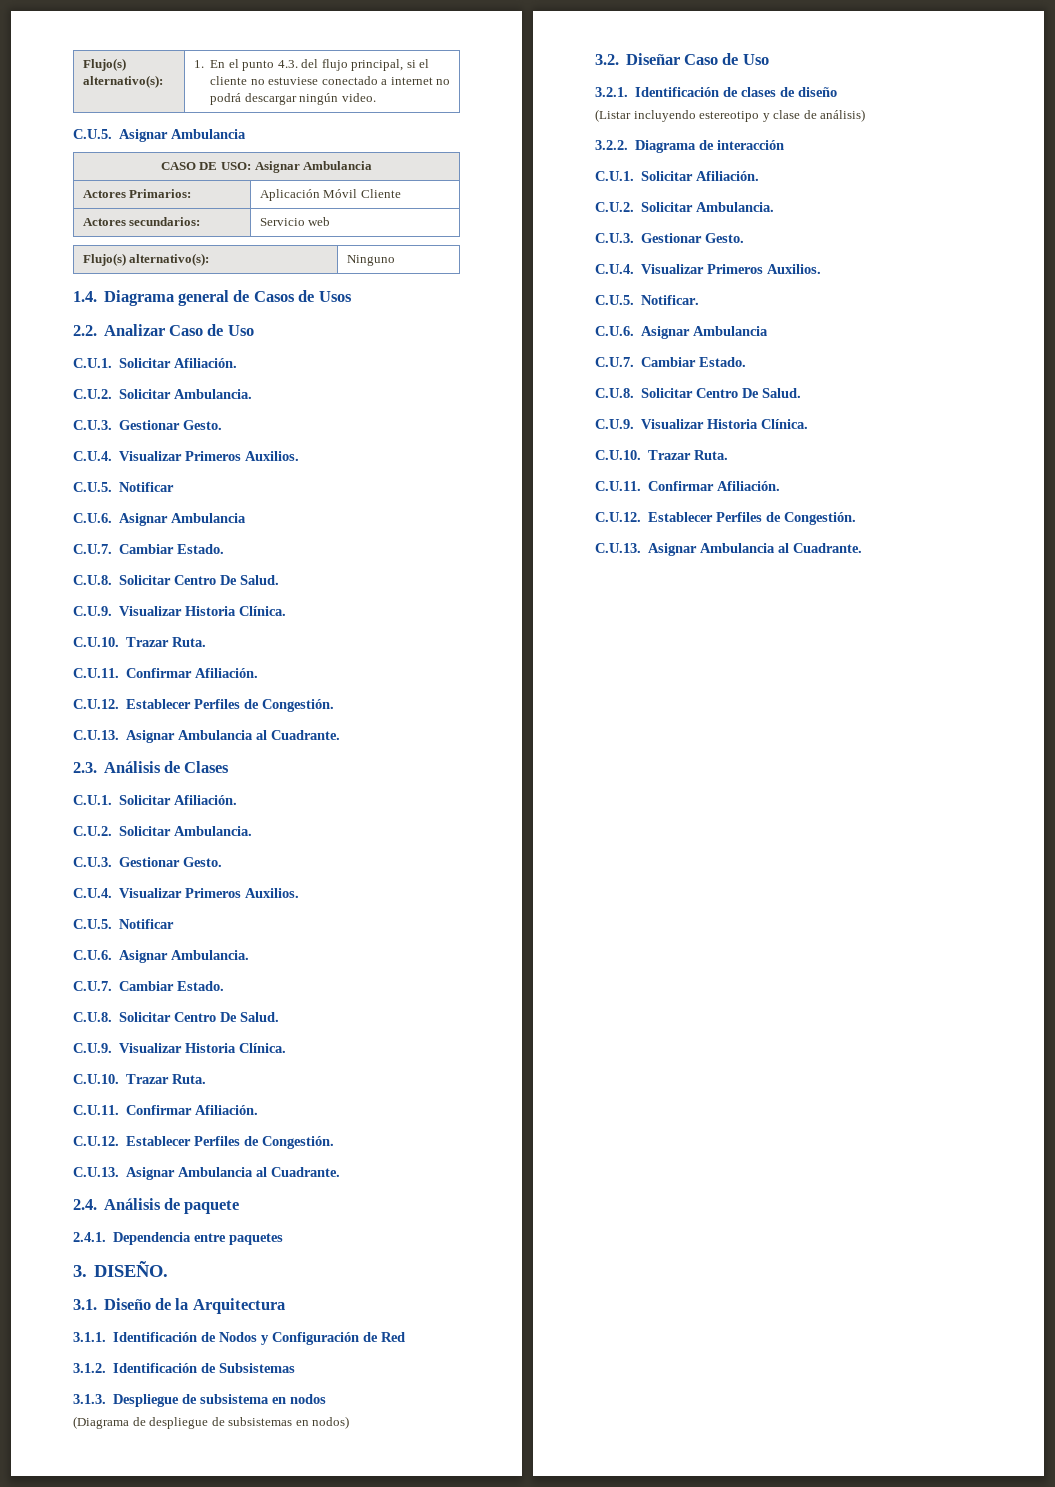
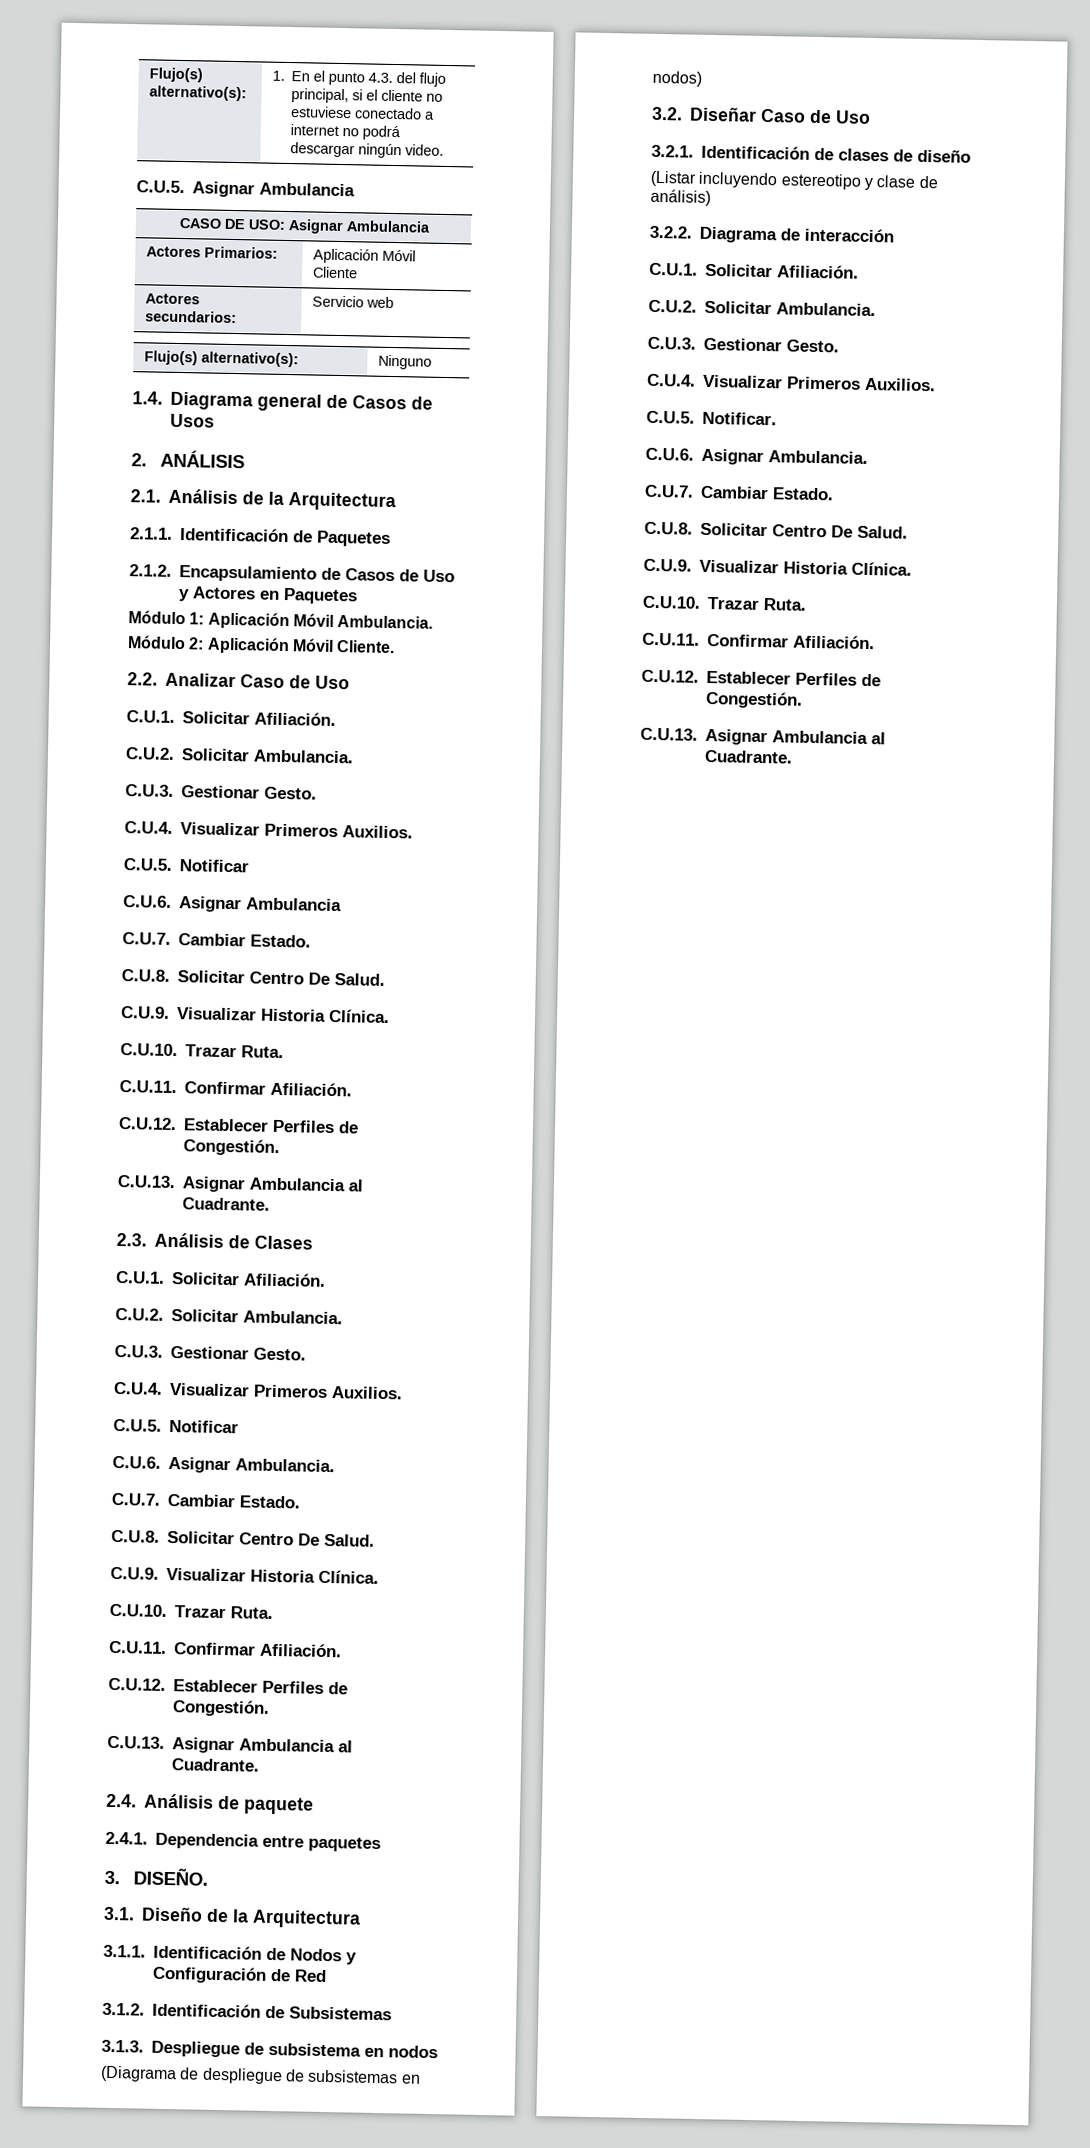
+ 2. ANÁLISIS
+ 2.1. Análisis de la Arquitectura
+ 2.1.1. Identificación de Paquetes
+ 2.1.2. Encapsulamiento de Casos de Uso y Actores en Paquetes
+ Módulo 1: Aplicación Móvil Ambulancia.
+ Módulo 2: Aplicación Móvil Cliente.
  C.U.5. Notificar.
- C.U.6. Asignar Ambulancia
+ C.U.6. Asignar Ambulancia.

